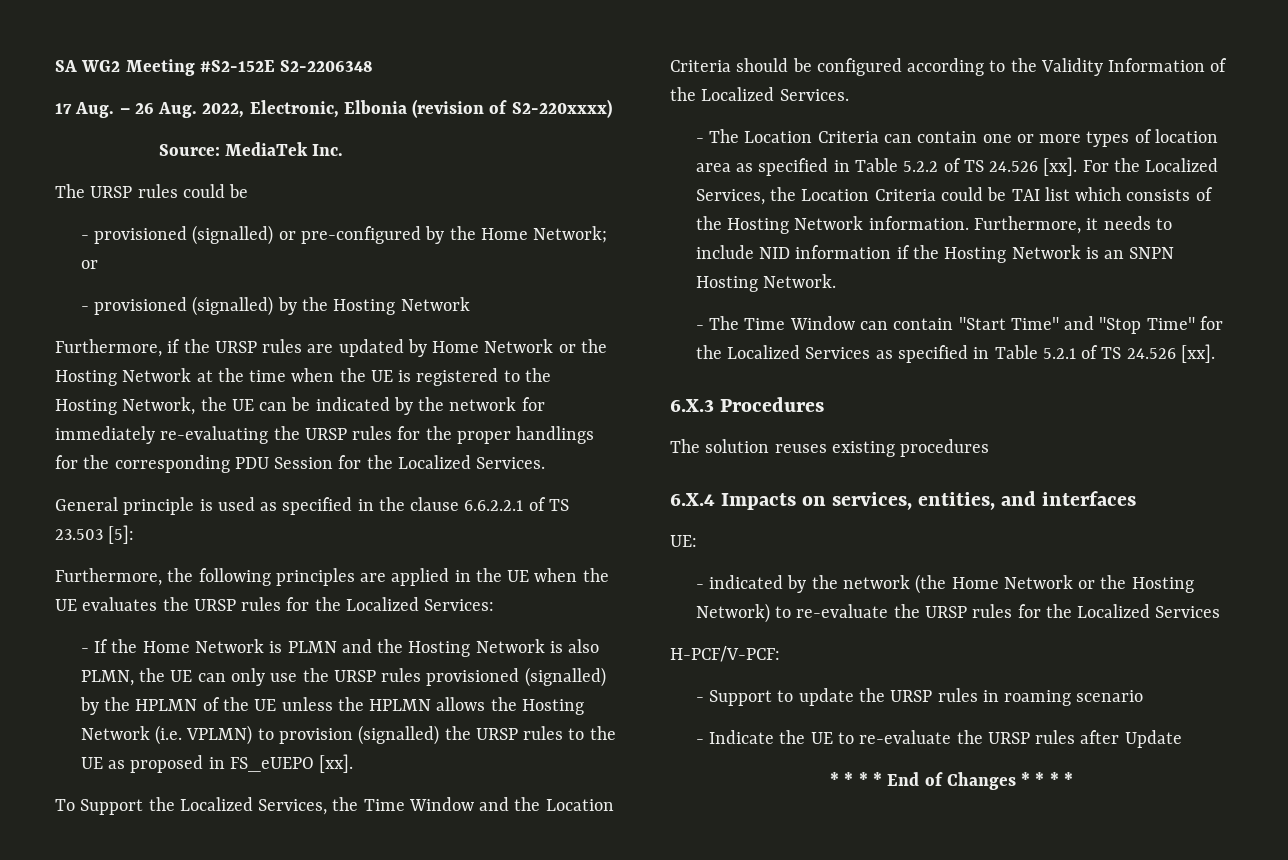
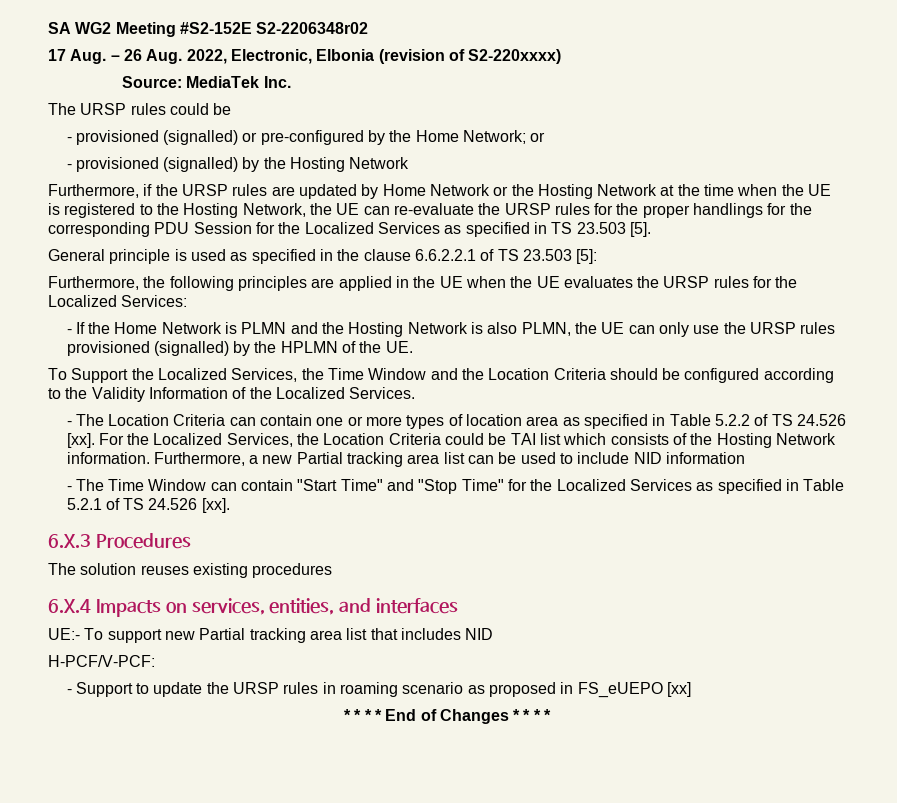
- SA WG2 Meeting #S2-152E S2-2206348
+ SA WG2 Meeting #S2-152E S2-2206348r02
- Furthermore, if the URSP rules are updated by Home Network or the Hosting Network at the time when the UE is registered to the Hosting Network, the UE can be indicated by the network for immediately re-evaluating the URSP rules for the proper handlings for the corresponding PDU Session for the Localized Services.
+ Furthermore, if the URSP rules are updated by Home Network or the Hosting Network at the time when the UE is registered to the Hosting Network, the UE can re-evaluate the URSP rules for the proper handlings for the corresponding PDU Session for the Localized Services as specified in TS 23.503 [5].
- - If the Home Network is PLMN and the Hosting Network is also PLMN, the UE can only use the URSP rules provisioned (signalled) by the HPLMN of the UE unless the HPLMN allows the Hosting Network (i.e. VPLMN) to provision (signalled) the URSP rules to the UE as proposed in FS_eUEPO [xx].
+ - If the Home Network is PLMN and the Hosting Network is also PLMN, the UE can only use the URSP rules provisioned (signalled) by the HPLMN of the UE.
- Furthermore, it needs to include NID information if the Hosting Network is an SNPN Hosting Network.
+ Furthermore, a new Partial tracking area list can be used to include NID information
- UE:
- - indicated by the network (the Home Network or the Hosting Network) to re-evaluate the URSP rules for the Localized Services
+ UE:- To support new Partial tracking area list that includes NID
- - Support to update the URSP rules in roaming scenario
- - Indicate the UE to re-evaluate the URSP rules after Update
+ - Support to update the URSP rules in roaming scenario as proposed in FS_eUEPO [xx]

